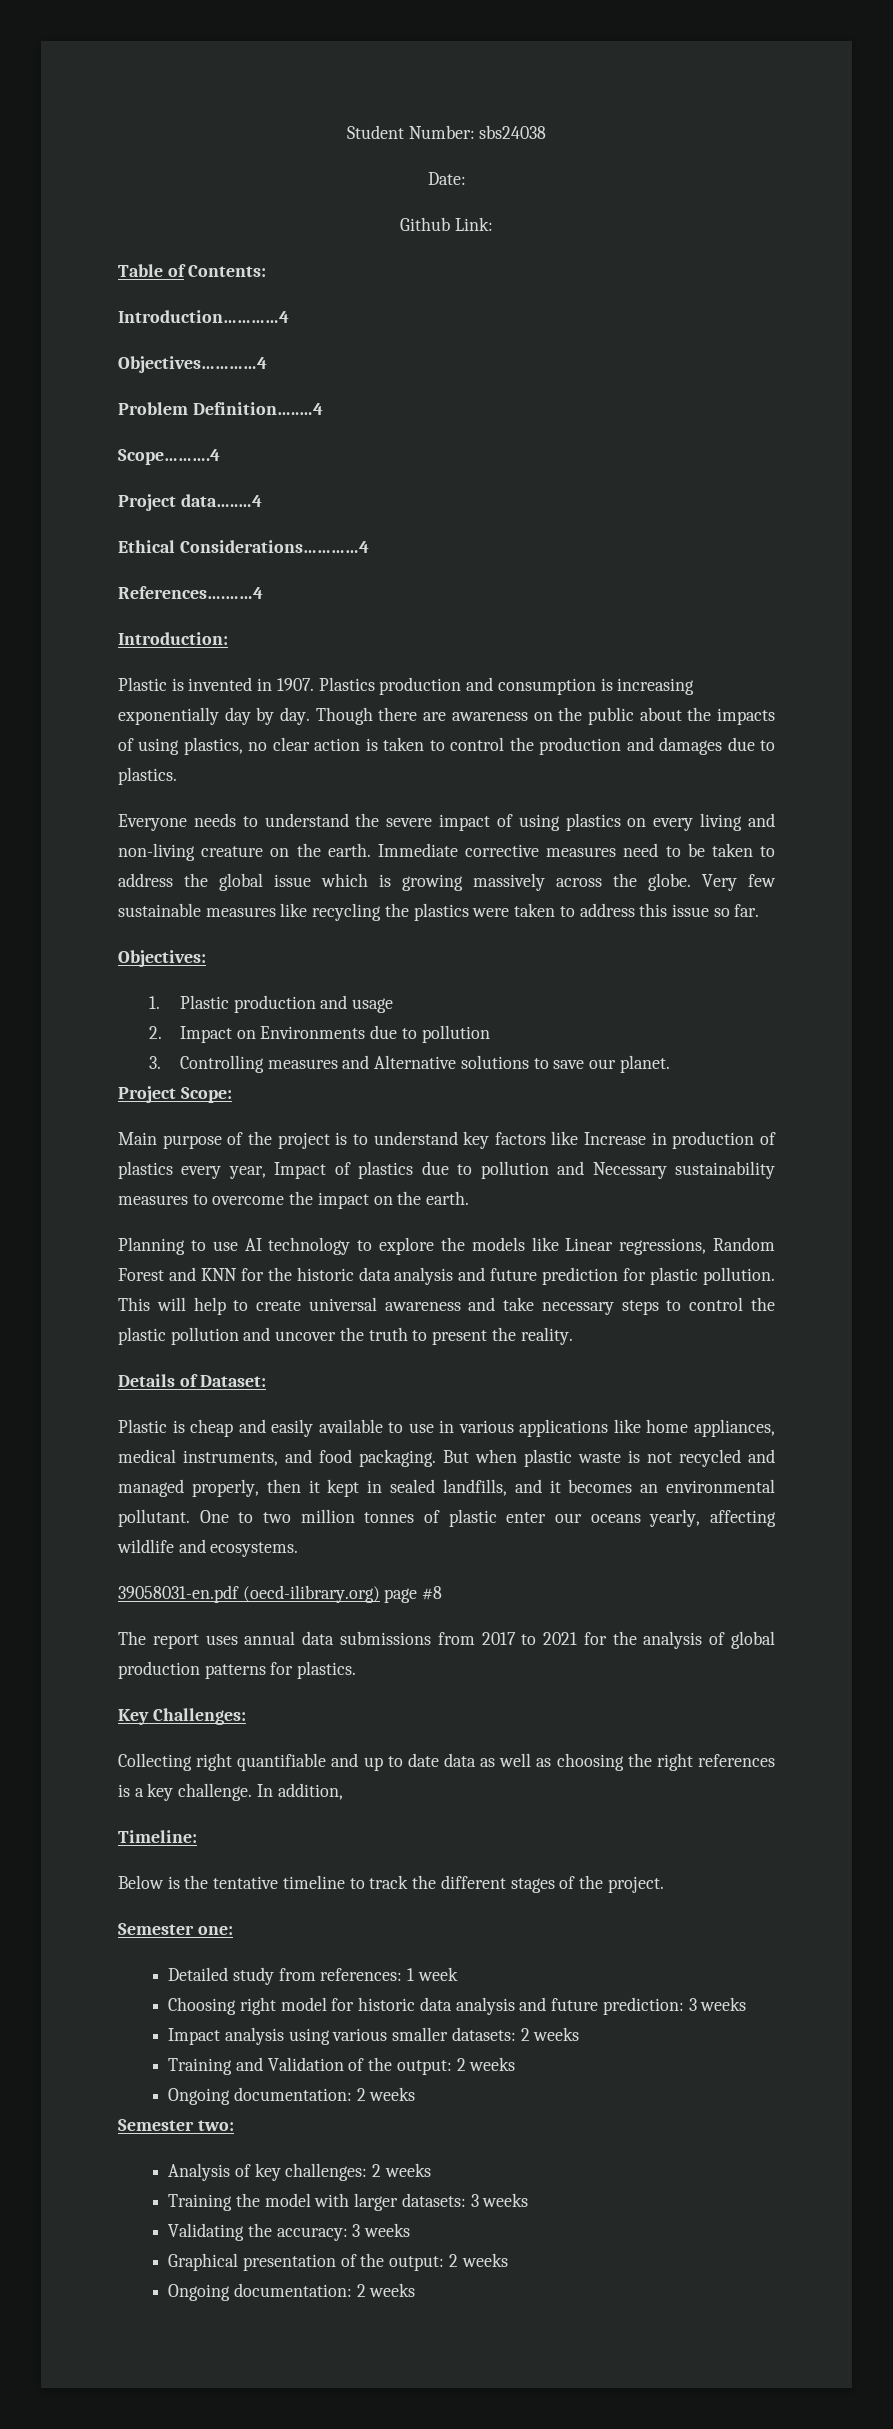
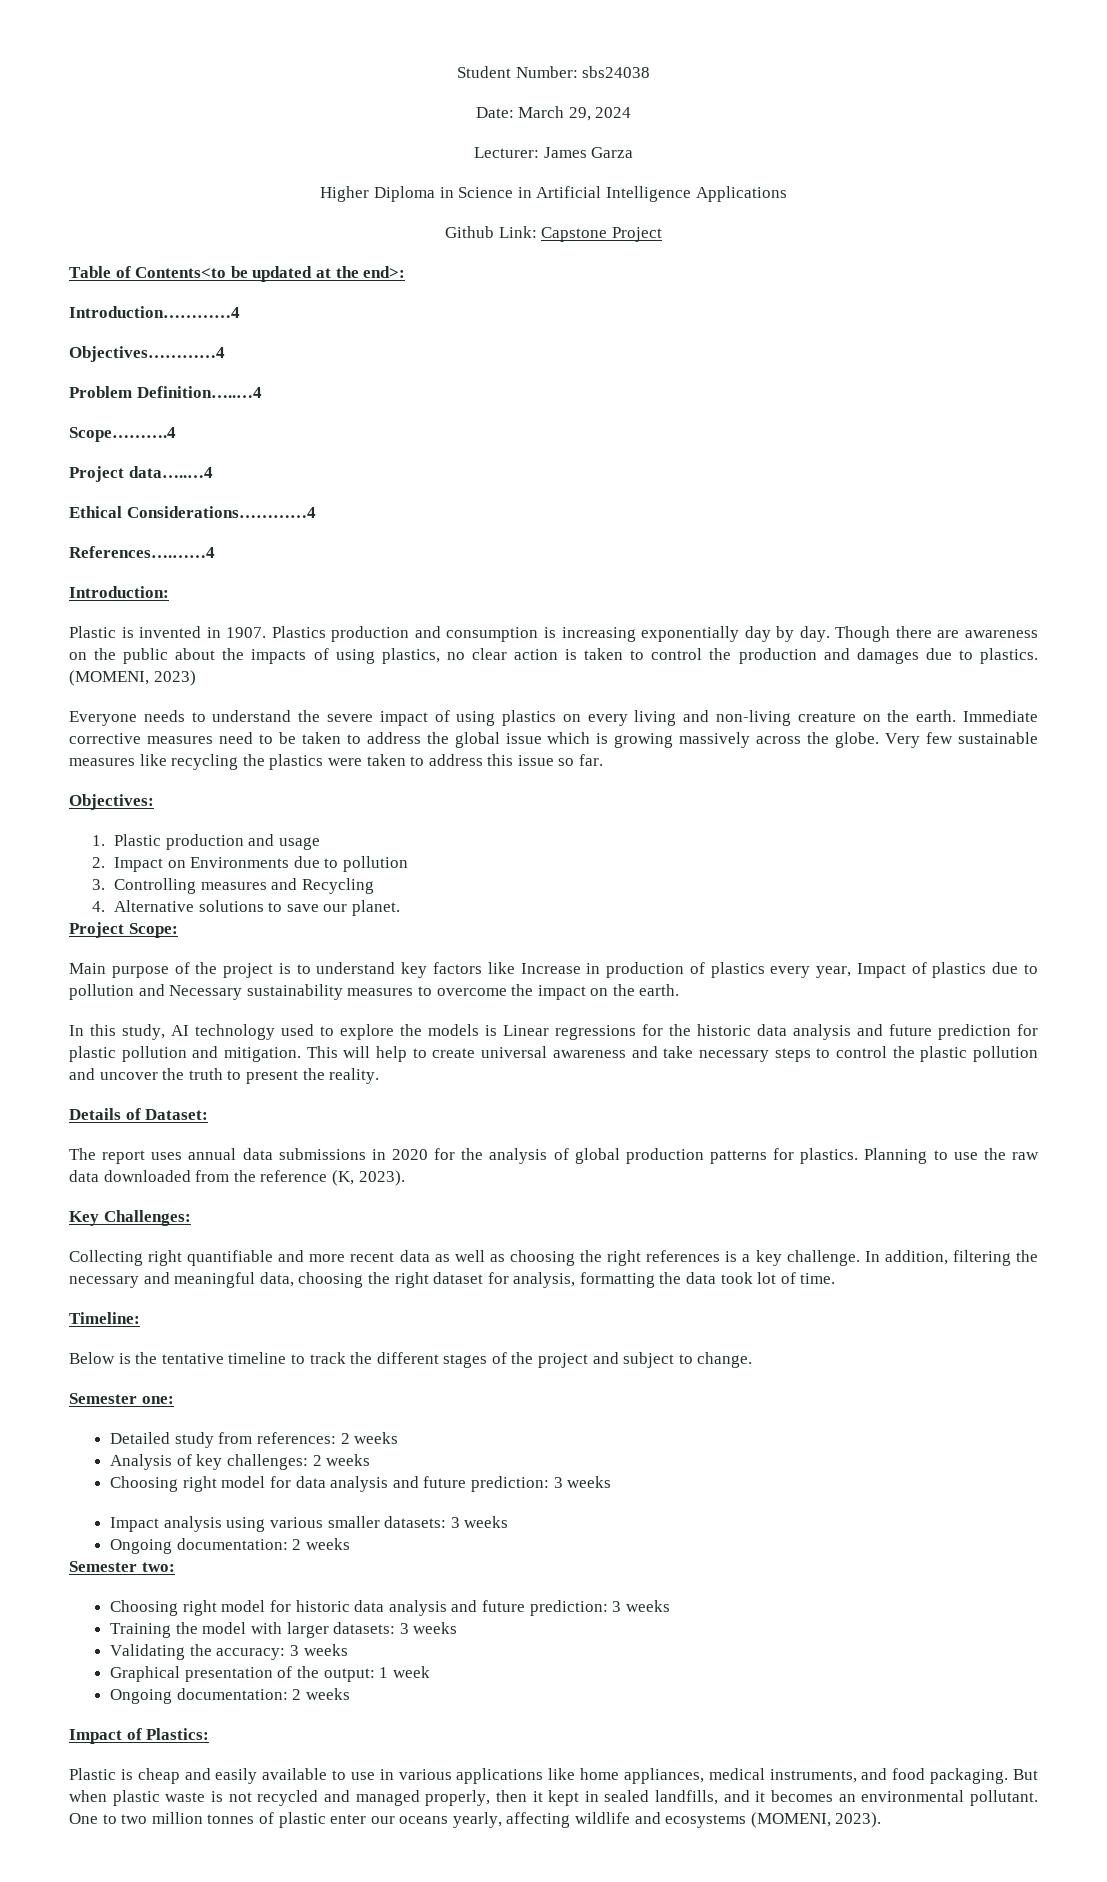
- Date:
+ Date: March 29, 2024
+ Lecturer: James Garza
+ Higher Diploma in Science in Artificial Intelligence Applications
- Github Link:
+ Github Link: Capstone Project
- Table of Contents:
+ Table of Contents<to be updated at the end>:
+ (MOMENI, 2023)
- 3. Controlling measures and Alternative solutions to save our planet.
+ 3. Controlling measures and Recycling
+ 4. Alternative solutions to save our planet.
- Planning to use AI technology to explore the models like Linear regressions, Random Forest and KNN for the historic data analysis and future prediction for plastic pollution.
+ In this study, AI technology used to explore the models is Linear regressions for the historic data analysis and future prediction for plastic pollution and mitigation.
+ The report uses annual data submissions in 2020 for the analysis of global production patterns for plastics. Planning to use the raw data downloaded from the reference (K, 2023).
+ Key Challenges:
+ Collecting right quantifiable and more recent data as well as choosing the right references is a key challenge. In addition, filtering the necessary and meaningful data, choosing the right dataset for analysis, formatting the data took lot of time.
+ Timeline:
+ Below is the tentative timeline to track the different stages of the project and subject to change.
+ Semester one:
+ Detailed study from references: 2 weeks
+ Analysis of key challenges: 2 weeks
+ Choosing right model for data analysis and future prediction: 3 weeks
+ Impact analysis using various smaller datasets: 3 weeks
+ Ongoing documentation: 2 weeks
+ Semester two:
+ Choosing right model for historic data analysis and future prediction: 3 weeks
+ Training the model with larger datasets: 3 weeks
+ Validating the accuracy: 3 weeks
+ Graphical presentation of the output: 1 week
+ Ongoing documentation: 2 weeks
+ Impact of Plastics:
- One to two million tonnes of plastic enter our oceans yearly, affecting wildlife and ecosystems.
- 39058031-en.pdf (oecd-ilibrary.org) page #8
- The report uses annual data submissions from 2017 to 2021 for the analysis of global production patterns for plastics.
- Key Challenges:
- Collecting right quantifiable and up to date data as well as choosing the right references is a key challenge. In addition,
- Timeline:
- Below is the tentative timeline to track the different stages of the project.
- Semester one:
- Detailed study from references: 1 week
- Choosing right model for historic data analysis and future prediction: 3 weeks
- Impact analysis using various smaller datasets: 2 weeks
- Training and Validation of the output: 2 weeks
- Ongoing documentation: 2 weeks
- Semester two:
- Analysis of key challenges: 2 weeks
- Training the model with larger datasets: 3 weeks
- Validating the accuracy: 3 weeks
- Graphical presentation of the output: 2 weeks
- Ongoing documentation: 2 weeks
+ One to two million tonnes of plastic enter our oceans yearly, affecting wildlife and ecosystems (MOMENI, 2023).

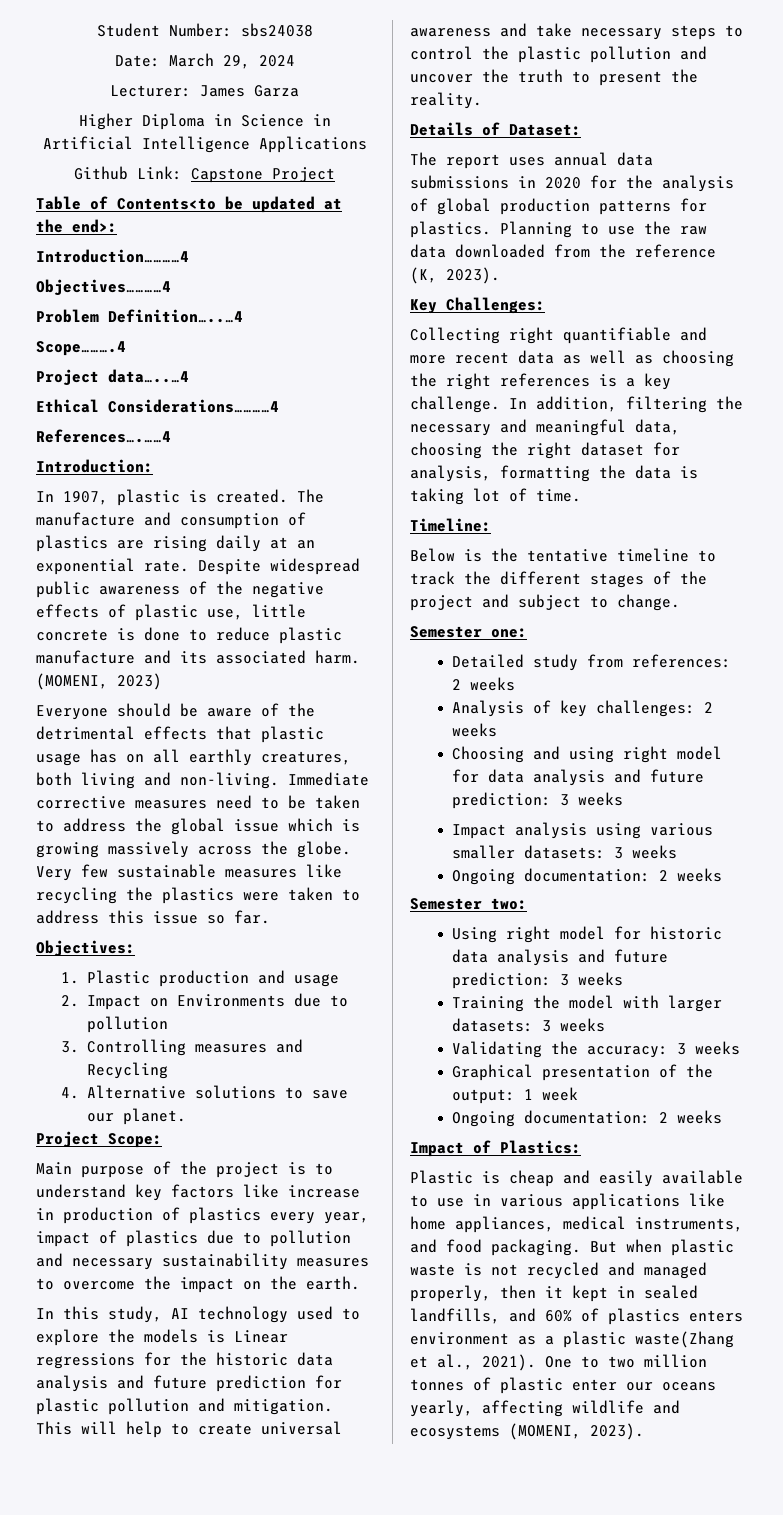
- Plastic is invented in 1907. Plastics production and consumption is increasing exponentially day by day. Though there are awareness on the public about the impacts of using plastics, no clear action is taken to control the production and damages due to plastics. (MOMENI, 2023)
- Everyone needs to understand the severe impact of using plastics on every living and non-living creature on the earth.
+ In 1907, plastic is created. The manufacture and consumption of plastics are rising daily at an exponential rate. Despite widespread public awareness of the negative effects of plastic use, little concrete is done to reduce plastic manufacture and its associated harm. (MOMENI, 2023)
+ Everyone should be aware of the detrimental effects that plastic usage has on all earthly creatures, both living and non-living.
- Main purpose of the project is to understand key factors like Increase in production of plastics every year, Impact of plastics due to pollution and Necessary sustainability measures to overcome the impact on the earth.
+ Main purpose of the project is to understand key factors like increase in production of plastics every year, impact of plastics due to pollution and necessary sustainability measures to overcome the impact on the earth.
- In addition, filtering the necessary and meaningful data, choosing the right dataset for analysis, formatting the data took lot of time.
+ In addition, filtering the necessary and meaningful data, choosing the right dataset for analysis, formatting the data is taking lot of time.
- Choosing right model for data analysis and future prediction: 3 weeks
+ Choosing and using right model for data analysis and future prediction: 3 weeks
- Choosing right model for historic data analysis and future prediction: 3 weeks
+ Using right model for historic data analysis and future prediction: 3 weeks
- But when plastic waste is not recycled and managed properly, then it kept in sealed landfills, and it becomes an environmental pollutant.
+ But when plastic waste is not recycled and managed properly, then it kept in sealed landfills, and 60% of plastics enters environment as a plastic waste(Zhang et al., 2021).

